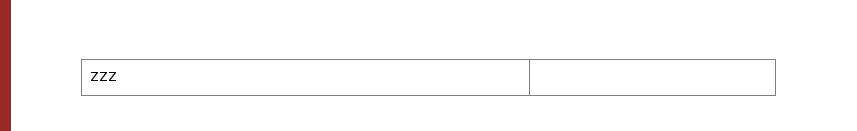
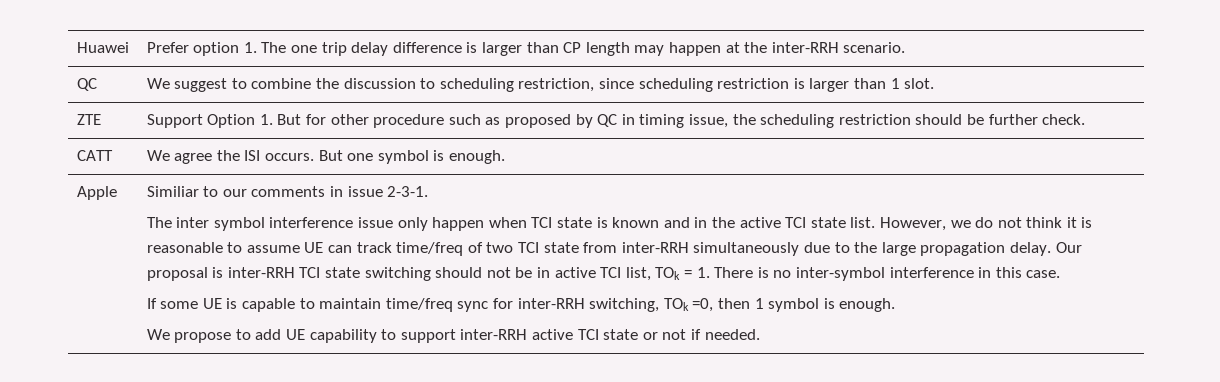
- ZZZ |
+ Huawei | Prefer option 1. The one trip delay difference is larger than CP length may happen at the inter-RRH scenario.
+ QC | We suggest to combine the discussion to scheduling restriction, since scheduling restriction is larger than 1 slot.
+ ZTE | Support Option 1. But for other procedure such as proposed by QC in timing issue, the scheduling restriction should be further check.
+ CATT | We agree the ISI occurs. But one symbol is enough.
+ Apple | Similiar to our comments in issue 2-3-1.
+ The inter symbol interference issue only happen when TCI state is known and in the active TCI state list. However, we do not think it is reasonable to assume UE can track time/freq of two TCI state from inter-RRH simultaneously due to the large propagation delay. Our proposal is inter-RRH TCI state switching should not be in active TCI list, TOk = 1. There is no inter-symbol interference in this case.
+ If some UE is capable to maintain time/freq sync for inter-RRH switching, TOk =0, then 1 symbol is enough.
+ We propose to add UE capability to support inter-RRH active TCI state or not if needed.

